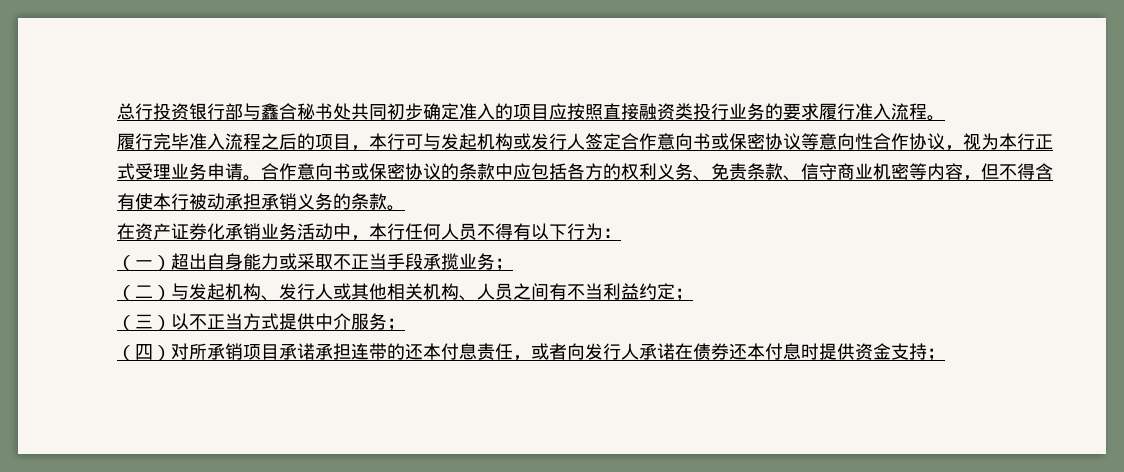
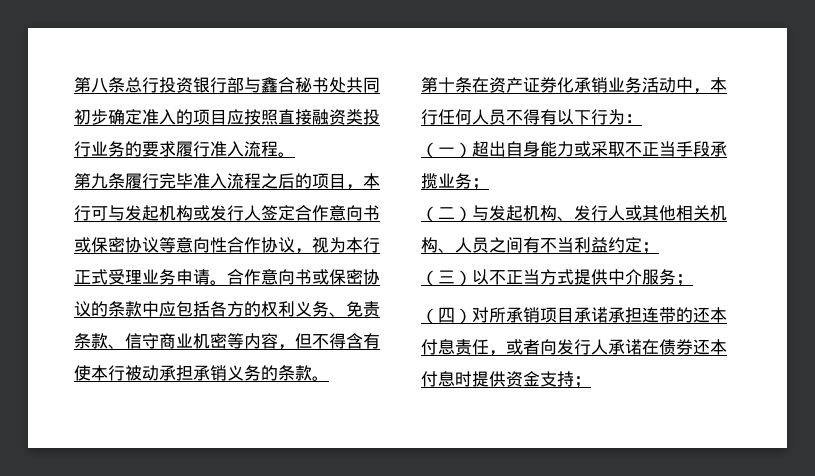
- 总行投资银行部与鑫合秘书处共同初步确定准入的项目应按照直接融资类投行业务的要求履行准入流程。
+ 第八条总行投资银行部与鑫合秘书处共同初步确定准入的项目应按照直接融资类投行业务的要求履行准入流程。
- 履行完毕准入流程之后的项目，本行可与发起机构或发行人签定合作意向书或保密协议等意向性合作协议，视为本行正式受理业务申请。
+ 第九条履行完毕准入流程之后的项目，本行可与发起机构或发行人签定合作意向书或保密协议等意向性合作协议，视为本行正式受理业务申请。
- 在资产证券化承销业务活动中，本行任何人员不得有以下行为：
+ 第十条在资产证券化承销业务活动中，本行任何人员不得有以下行为：

